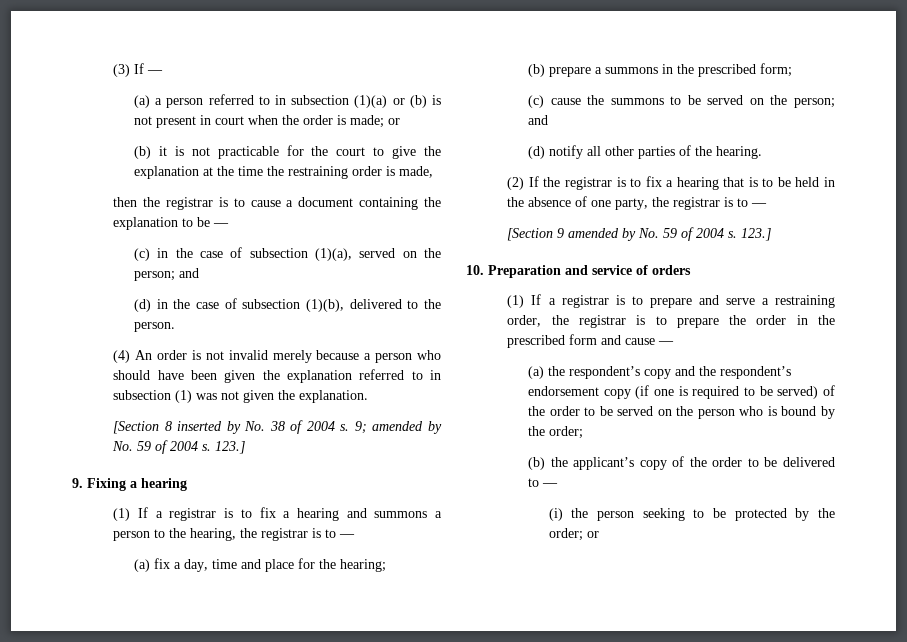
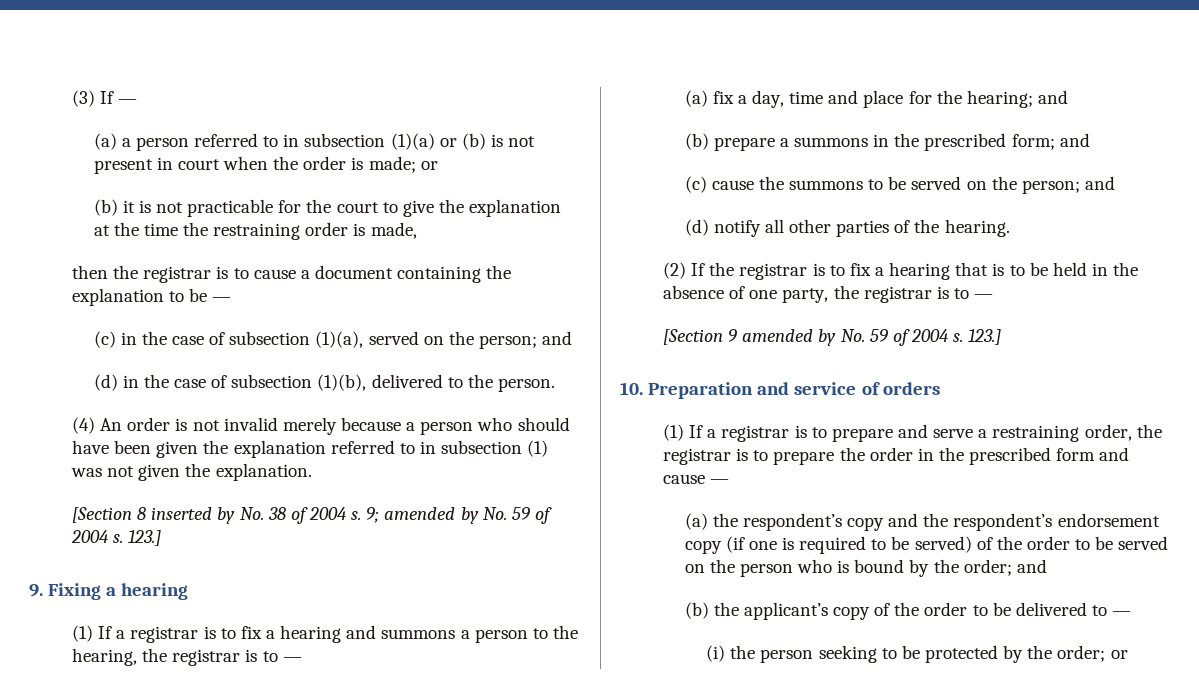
- (a) fix a day, time and place for the hearing;
+ (a) fix a day, time and place for the hearing; and
- (b) prepare a summons in the prescribed form;
+ (b) prepare a summons in the prescribed form; and
- (a) the respondent’s copy and the respondent’s endorsement copy (if one is required to be served) of the order to be served on the person who is bound by the order;
+ (a) the respondent’s copy and the respondent’s endorsement copy (if one is required to be served) of the order to be served on the person who is bound by the order; and

